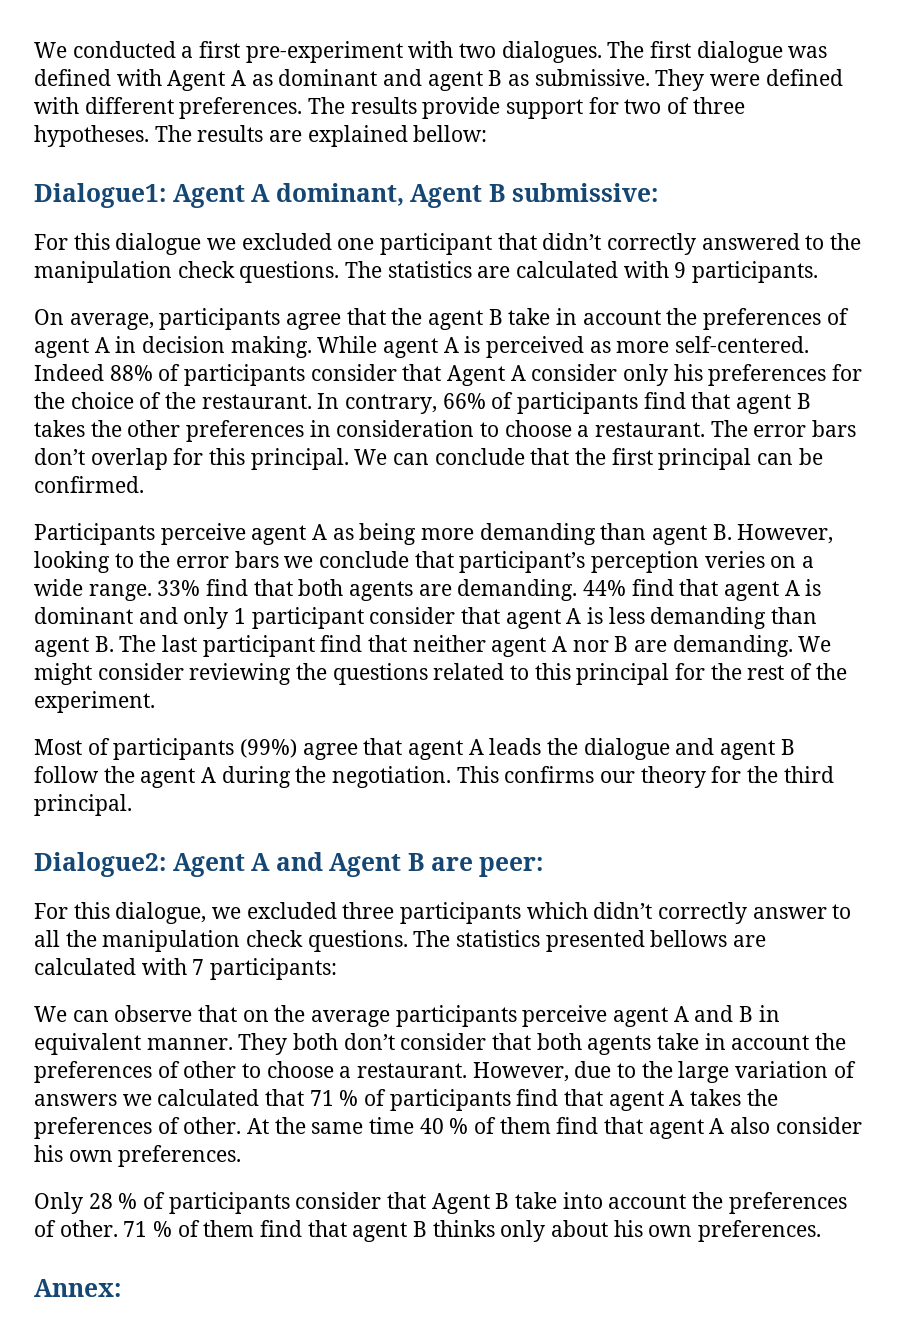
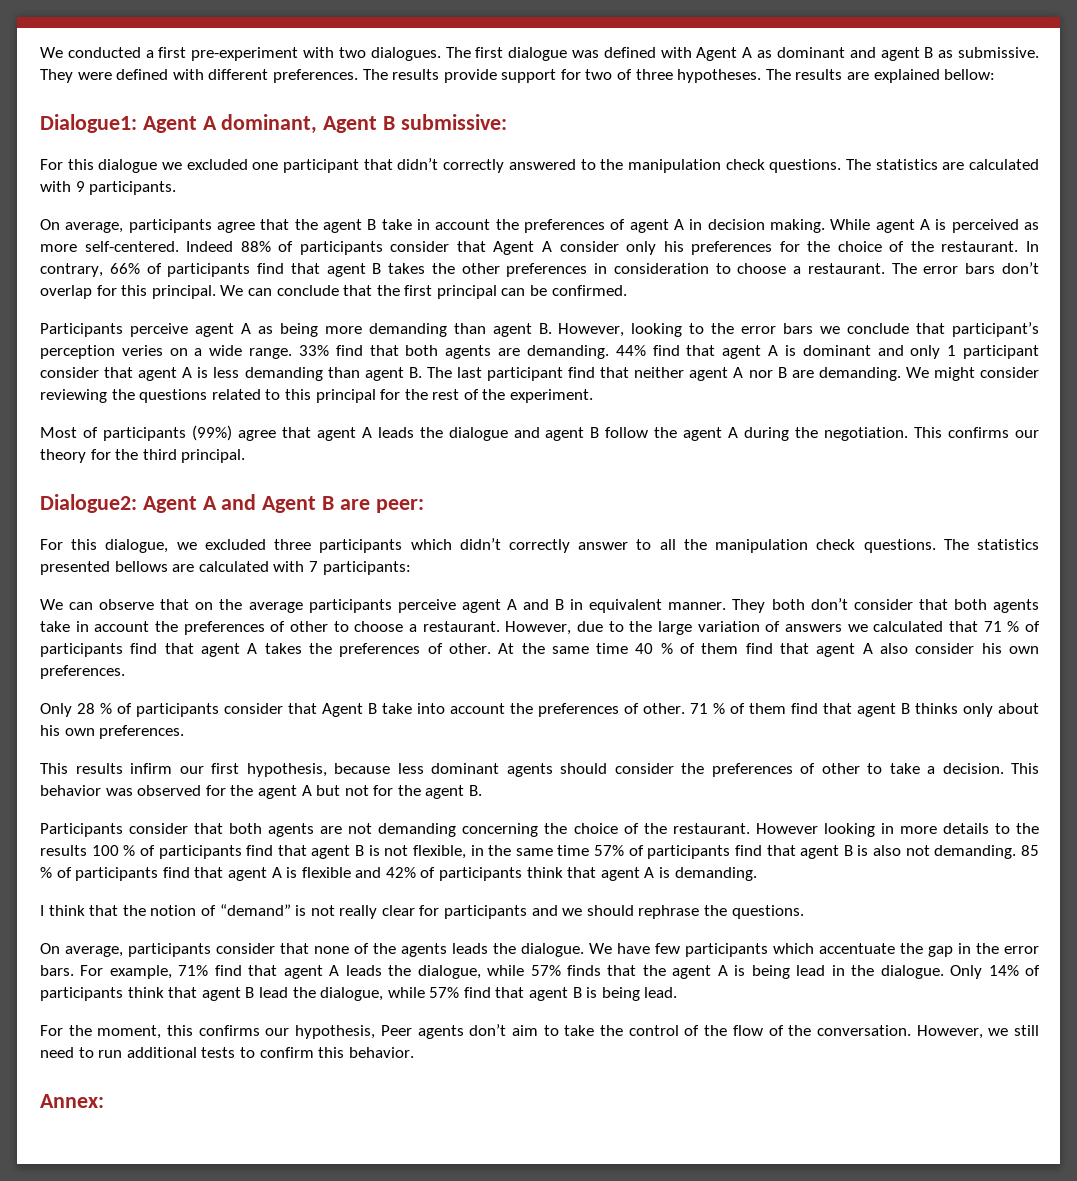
+ This results infirm our first hypothesis, because less dominant agents should consider the preferences of other to take a decision. This behavior was observed for the agent A but not for the agent B.
+ Participants consider that both agents are not demanding concerning the choice of the restaurant. However looking in more details to the results 100 % of participants find that agent B is not flexible, in the same time 57% of participants find that agent B is also not demanding. 85 % of participants find that agent A is flexible and 42% of participants think that agent A is demanding.
+ I think that the notion of “demand” is not really clear for participants and we should rephrase the questions.
+ On average, participants consider that none of the agents leads the dialogue. We have few participants which accentuate the gap in the error bars. For example, 71% find that agent A leads the dialogue, while 57% finds that the agent A is being lead in the dialogue. Only 14% of participants think that agent B lead the dialogue, while 57% find that agent B is being lead.
+ For the moment, this confirms our hypothesis, Peer agents don’t aim to take the control of the flow of the conversation. However, we still need to run additional tests to confirm this behavior.

